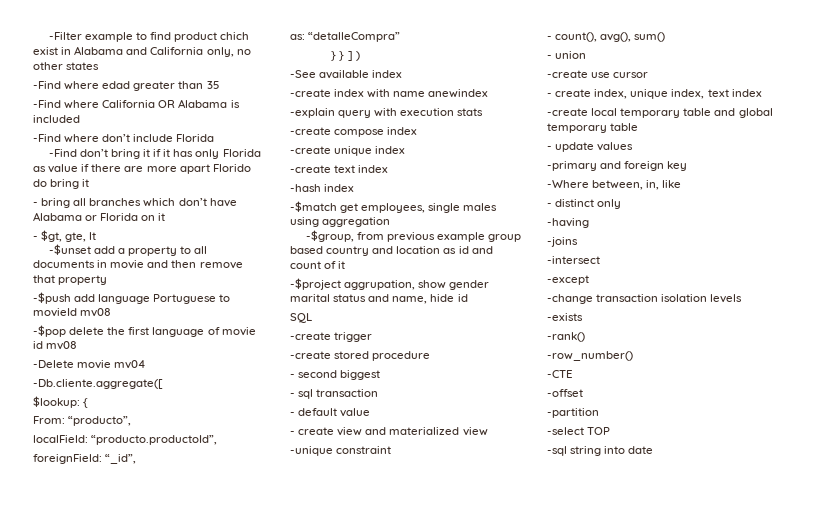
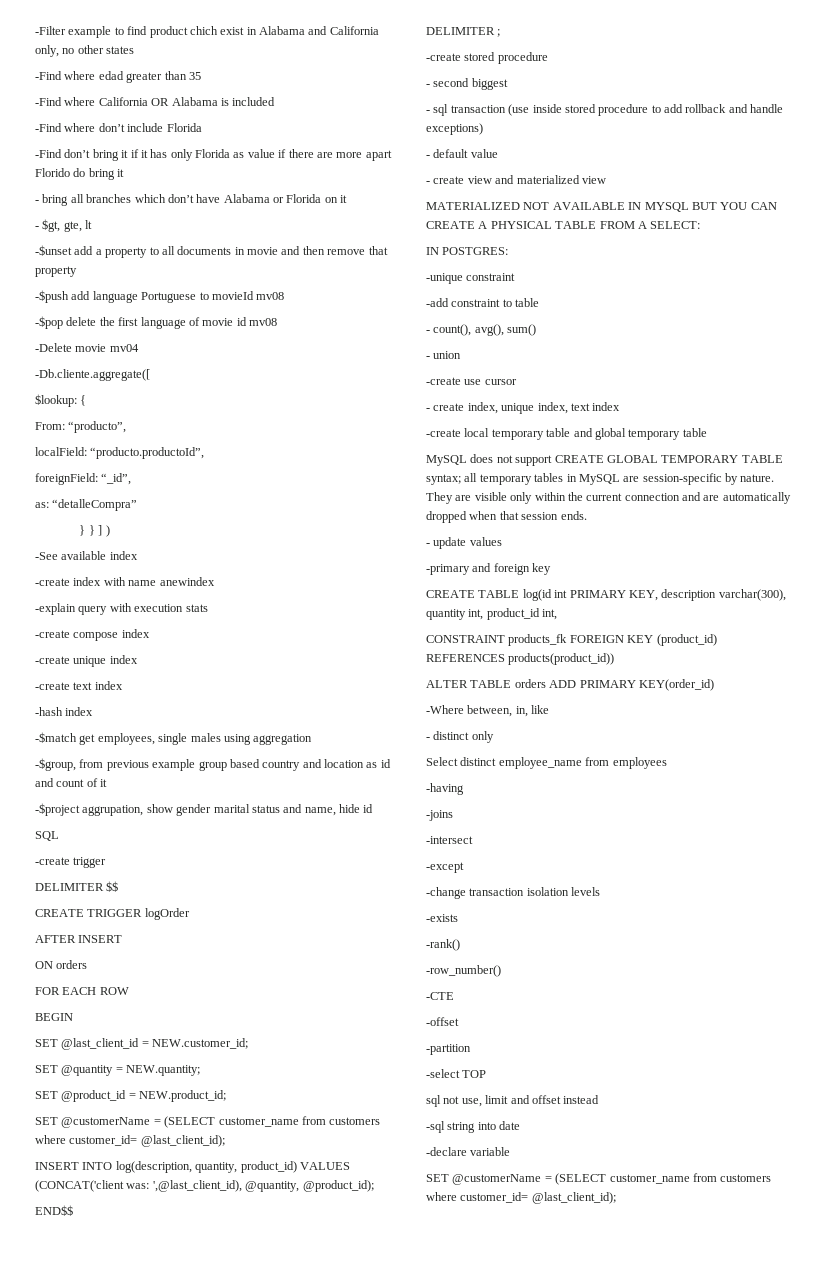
+ DELIMITER $$
+ CREATE TRIGGER logOrder
+ AFTER INSERT
+ ON orders
+ FOR EACH ROW
+ BEGIN
+ SET @last_client_id = NEW.customer_id;
+ SET @quantity = NEW.quantity;
+ SET @product_id = NEW.product_id;
+ SET @customerName = (SELECT customer_name from customers where customer_id= @last_client_id);
+ INSERT INTO log(description, quantity, product_id) VALUES (CONCAT('client was: ',@last_client_id), @quantity, @product_id);
+ END$$
+ DELIMITER ;
- - sql transaction
+ - sql transaction (use inside stored procedure to add rollback and handle exceptions)
+ MATERIALIZED NOT AVAILABLE IN MYSQL BUT YOU CAN CREATE A PHYSICAL TABLE FROM A SELECT:
+ IN POSTGRES:
  -unique constraint
+ -add constraint to table
+ MySQL does not support CREATE GLOBAL TEMPORARY TABLE syntax; all temporary tables in MySQL are session-specific by nature. They are visible only within the current connection and are automatically dropped when that session ends.
+ CREATE TABLE log(id int PRIMARY KEY, description varchar(300), quantity int, product_id int,
+ CONSTRAINT products_fk FOREIGN KEY (product_id) REFERENCES products(product_id))
+ ALTER TABLE orders ADD PRIMARY KEY(order_id)
+ Select distinct employee_name from employees
+ sql not use, limit and offset instead
  -sql string into date
+ -declare variable
+ SET @customerName = (SELECT customer_name from customers where customer_id= @last_client_id);

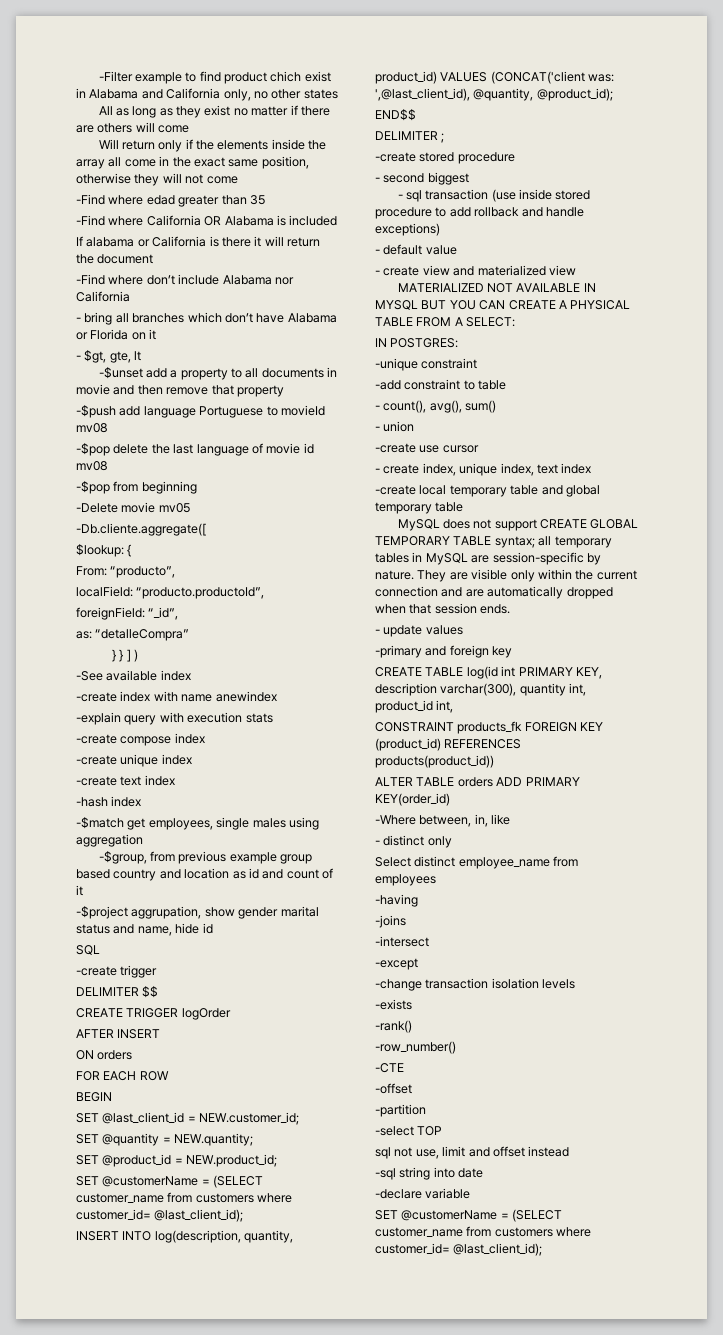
+ All as long as they exist no matter if there are others will come
+ Will return only if the elements inside the array all come in the exact same position, otherwise they will not come
- -Find where don’t include Florida
- -Find don’t bring it if it has only Florida as value if there are more apart Florido do bring it
+ If alabama or California is there it will return the document
+ -Find where don’t include Alabama nor California
- -$pop delete the first language of movie id mv08
+ -$pop delete the last language of movie id mv08
+ -$pop from beginning
- -Delete movie mv04
+ -Delete movie mv05

